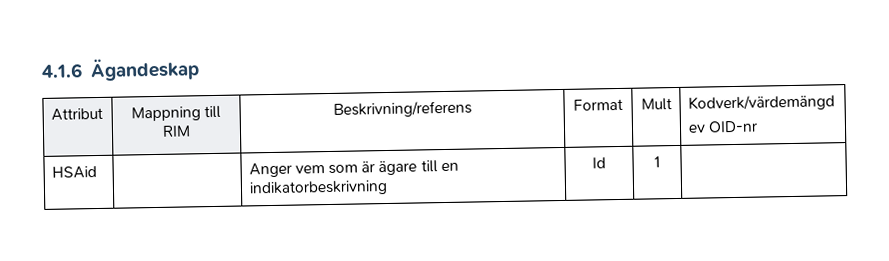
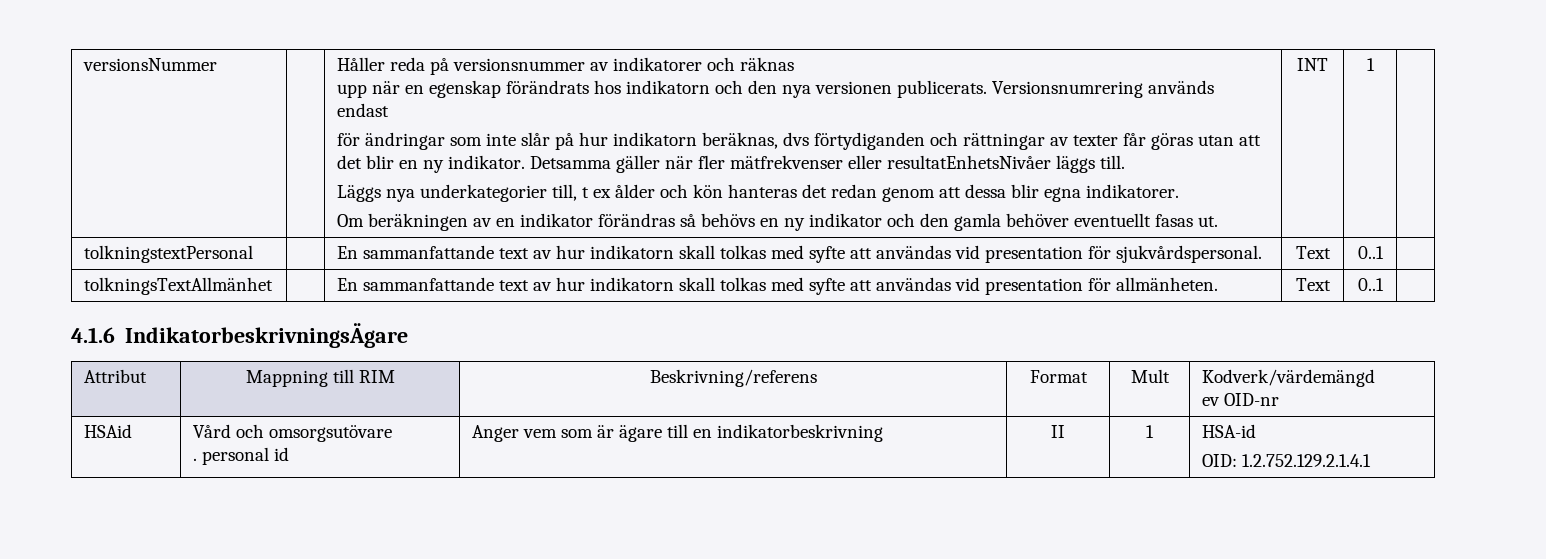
- 4.1.6 Ägandeskap
+ versionsNummer | | Håller reda på versionsnummer av indikatorer och räknas
+ upp när en egenskap förändrats hos indikatorn och den nya versionen publicerats. Versionsnumrering används endast
+ för ändringar som inte slår på hur indikatorn beräknas, dvs förtydiganden och rättningar av texter får göras utan att det blir en ny indikator. Detsamma gäller när fler mätfrekvenser eller resultatEnhetsNivåer läggs till.
+ Läggs nya underkategorier till, t ex ålder och kön hanteras det redan genom att dessa blir egna indikatorer.
+ Om beräkningen av en indikator förändras så behövs en ny indikator och den gamla behöver eventuellt fasas ut. | INT | 1 |
+ tolkningstextPersonal | | En sammanfattande text av hur indikatorn skall tolkas med syfte att användas vid presentation för sjukvårdspersonal. | Text | 0..1 |
+ tolkningsTextAllmänhet | | En sammanfattande text av hur indikatorn skall tolkas med syfte att användas vid presentation för allmänheten. | Text | 0..1 |
+ 4.1.6 IndikatorbeskrivningsÄgare
- HSAid | | Anger vem som är ägare till en indikatorbeskrivning | Id | 1 |
+ HSAid | Vård och omsorgsutövare
+ . personal id | Anger vem som är ägare till en indikatorbeskrivning | II | 1 | HSA-id
+ OID: 1.2.752.129.2.1.4.1

